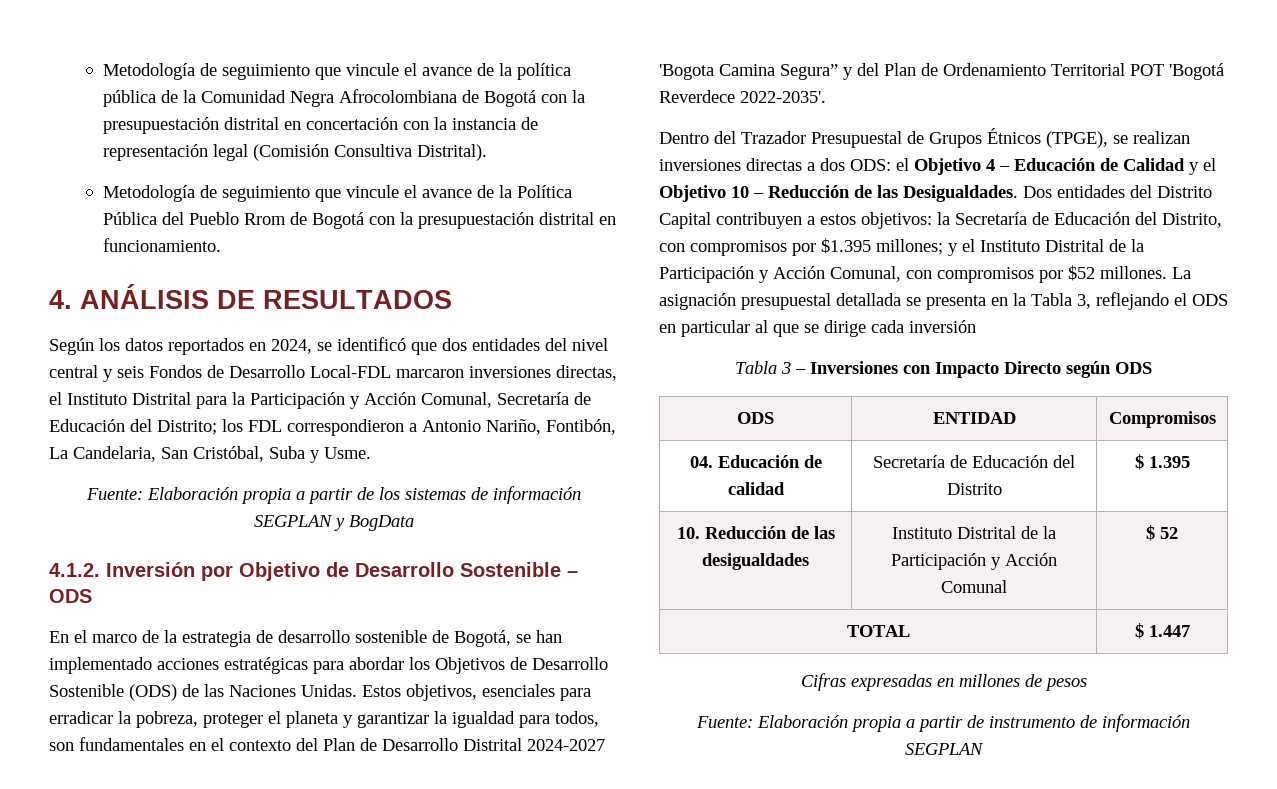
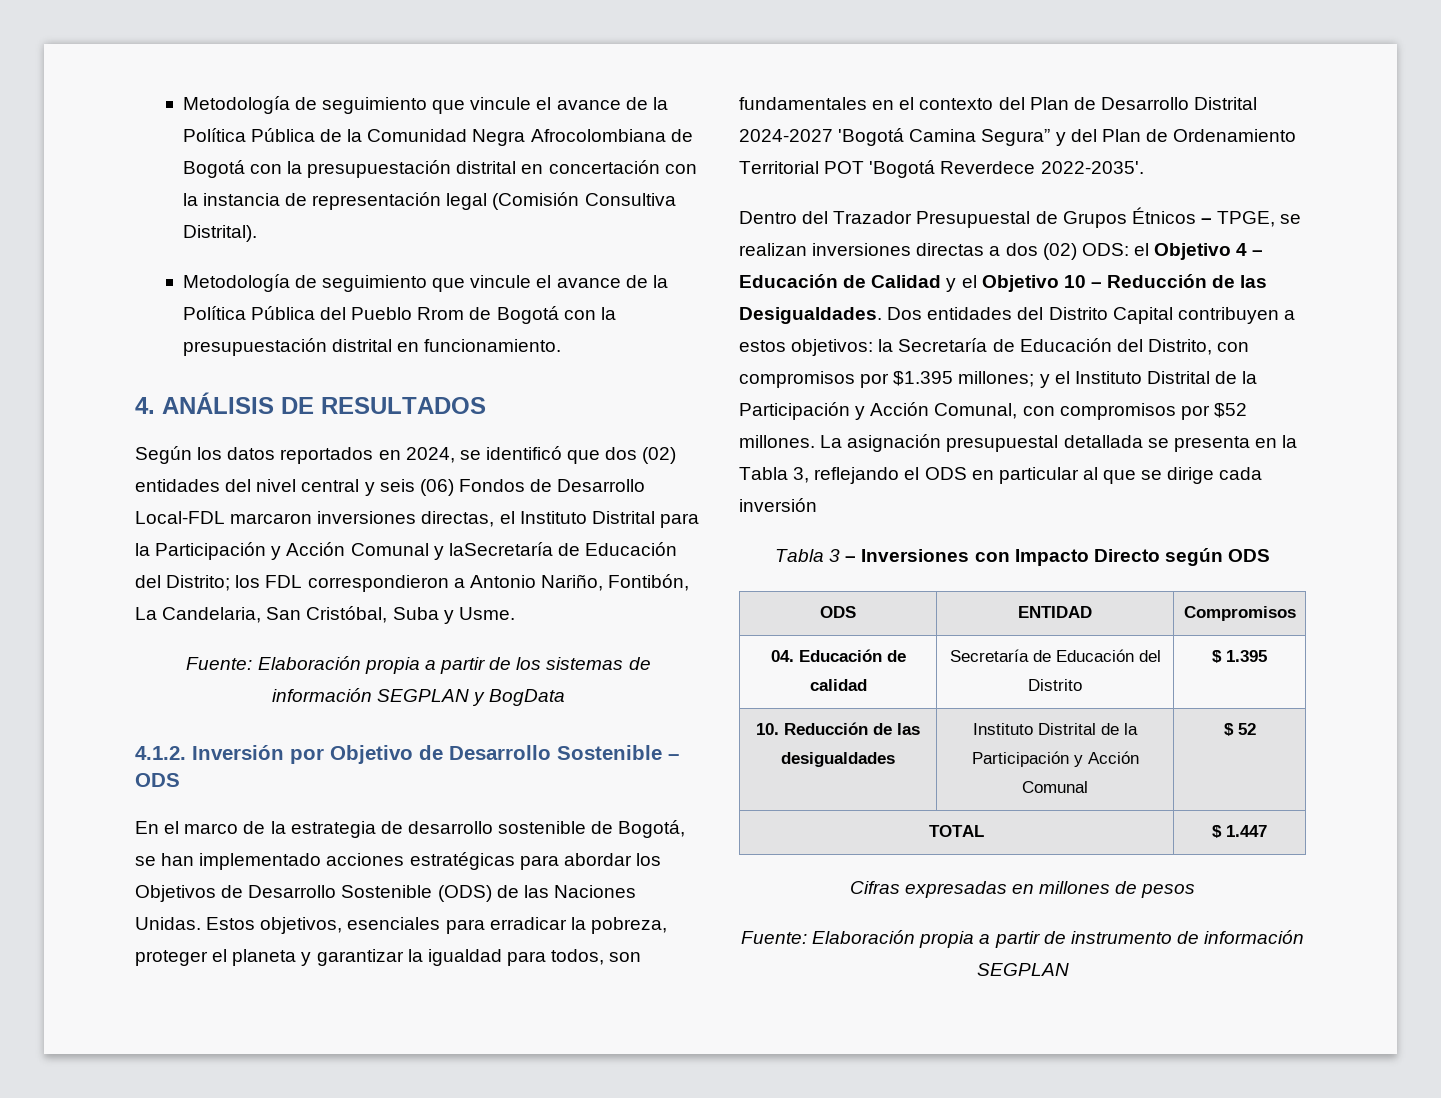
- Metodología de seguimiento que vincule el avance de la política pública de la Comunidad Negra Afrocolombiana de Bogotá con la presupuestación distrital en concertación con la instancia de representación legal (Comisión Consultiva Distrital).
+ Metodología de seguimiento que vincule el avance de la Política Pública de la Comunidad Negra Afrocolombiana de Bogotá con la presupuestación distrital en concertación con la instancia de representación legal (Comisión Consultiva Distrital).
- Según los datos reportados en 2024, se identificó que dos entidades del nivel central y seis Fondos de Desarrollo Local-FDL marcaron inversiones directas, el Instituto Distrital para la Participación y Acción Comunal, Secretaría de Educación del Distrito; los FDL correspondieron a Antonio Nariño, Fontibón, La Candelaria, San Cristóbal, Suba y Usme.
+ Según los datos reportados en 2024, se identificó que dos (02) entidades del nivel central y seis (06) Fondos de Desarrollo Local-FDL marcaron inversiones directas, el Instituto Distrital para la Participación y Acción Comunal y laSecretaría de Educación del Distrito; los FDL correspondieron a Antonio Nariño, Fontibón, La Candelaria, San Cristóbal, Suba y Usme.
- Estos objetivos, esenciales para erradicar la pobreza, proteger el planeta y garantizar la igualdad para todos, son fundamentales en el contexto del Plan de Desarrollo Distrital 2024-2027 'Bogota Camina Segura” y del Plan de Ordenamiento Territorial POT 'Bogotá Reverdece 2022-2035'.
+ Estos objetivos, esenciales para erradicar la pobreza, proteger el planeta y garantizar la igualdad para todos, son fundamentales en el contexto del Plan de Desarrollo Distrital 2024-2027 'Bogotá Camina Segura” y del Plan de Ordenamiento Territorial POT 'Bogotá Reverdece 2022-2035'.
- Dentro del Trazador Presupuestal de Grupos Étnicos (TPGE), se realizan inversiones directas a dos ODS: el Objetivo 4 – Educación de Calidad y el Objetivo 10 – Reducción de las Desigualdades.
+ Dentro del Trazador Presupuestal de Grupos Étnicos – TPGE, se realizan inversiones directas a dos (02) ODS: el Objetivo 4 – Educación de Calidad y el Objetivo 10 – Reducción de las Desigualdades.

